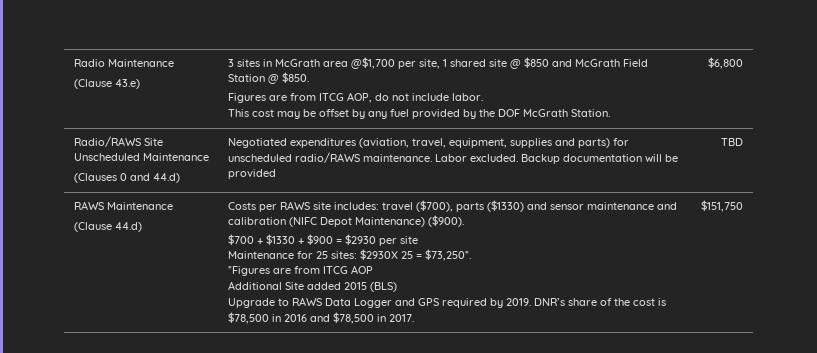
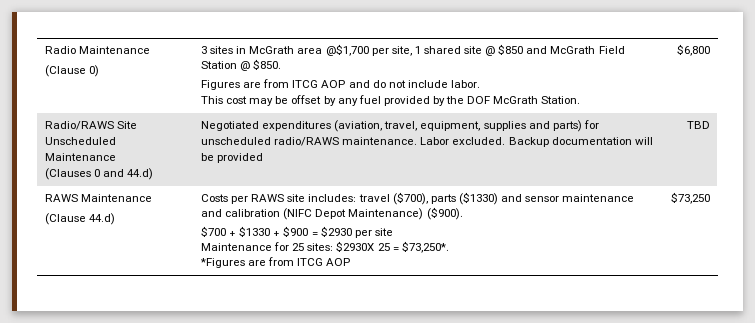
- (Clause 43.e)
+ (Clause 0)
- Figures are from ITCG AOP, do not include labor.
+ Figures are from ITCG AOP and do not include labor.
- Additional Site added 2015 (BLS)
- Upgrade to RAWS Data Logger and GPS required by 2019. DNR’s share of the cost is $78,500 in 2016 and $78,500 in 2017. | $151,750
+ $73,250

